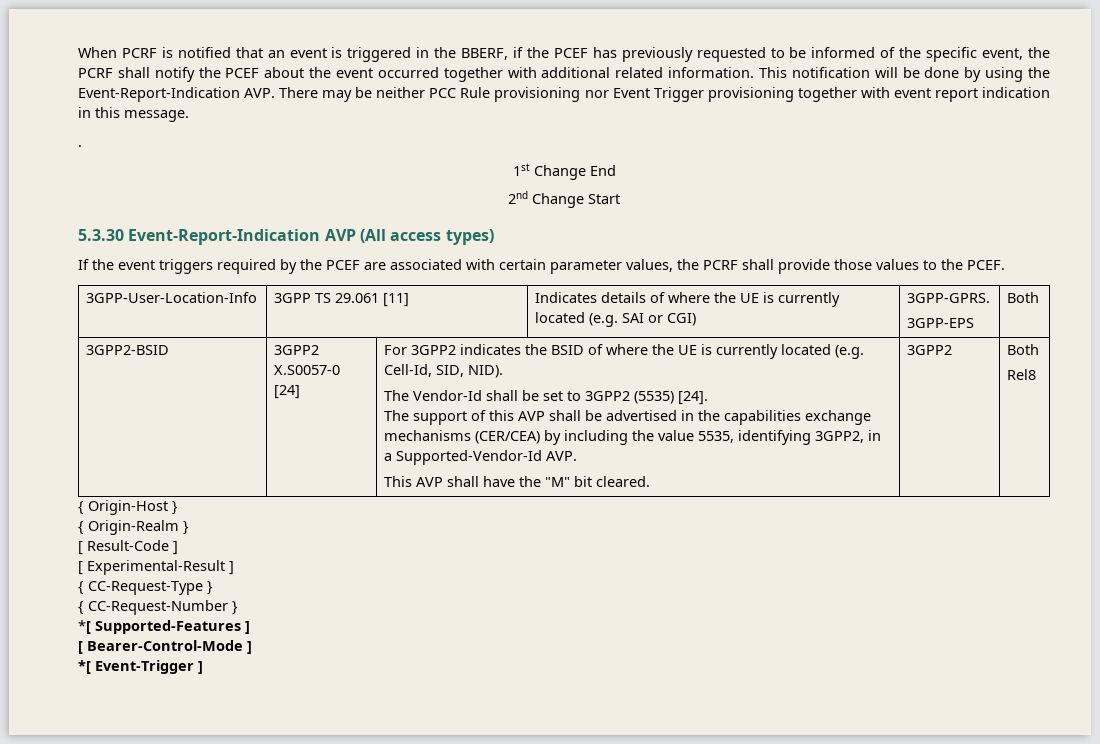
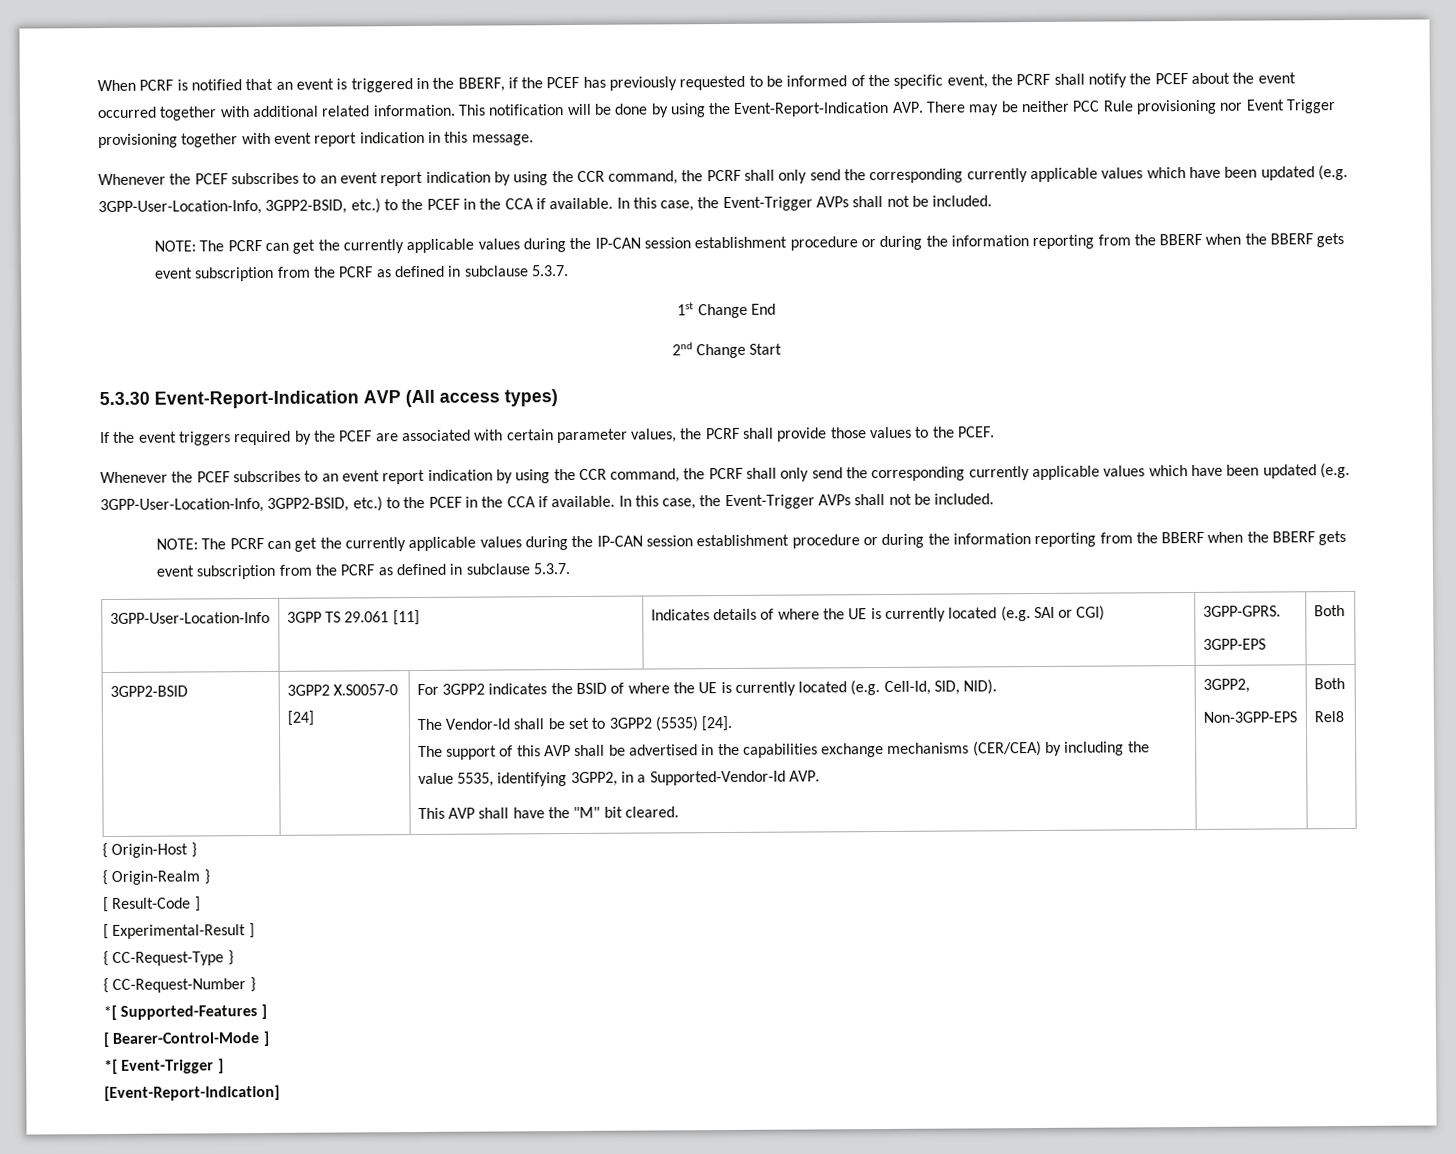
  This notification will be done by using the Event-Report-Indication AVP. There may be neither PCC Rule provisioning nor Event Trigger provisioning together with event report indication in this message.
- .
+ Whenever the PCEF subscribes to an event report indication by using the CCR command, the PCRF shall only send the corresponding currently applicable values which have been updated (e.g. 3GPP-User-Location-Info, 3GPP2-BSID, etc.) to the PCEF in the CCA if available. In this case, the Event-Trigger AVPs shall not be included.
+ NOTE: The PCRF can get the currently applicable values during the IP-CAN session establishment procedure or during the information reporting from the BBERF when the BBERF gets event subscription from the PCRF as defined in subclause 5.3.7.
  If the event triggers required by the PCEF are associated with certain parameter values, the PCRF shall provide those values to the PCEF.
+ Whenever the PCEF subscribes to an event report indication by using the CCR command, the PCRF shall only send the corresponding currently applicable values which have been updated (e.g. 3GPP-User-Location-Info, 3GPP2-BSID, etc.) to the PCEF in the CCA if available. In this case, the Event-Trigger AVPs shall not be included.
+ NOTE: The PCRF can get the currently applicable values during the IP-CAN session establishment procedure or during the information reporting from the BBERF when the BBERF gets event subscription from the PCRF as defined in subclause 5.3.7.
- This AVP shall have the "M" bit cleared. | 3GPP2
+ This AVP shall have the "M" bit cleared. | 3GPP2,
+ Non-3GPP-EPS
+ [Event-Report-Indication]

